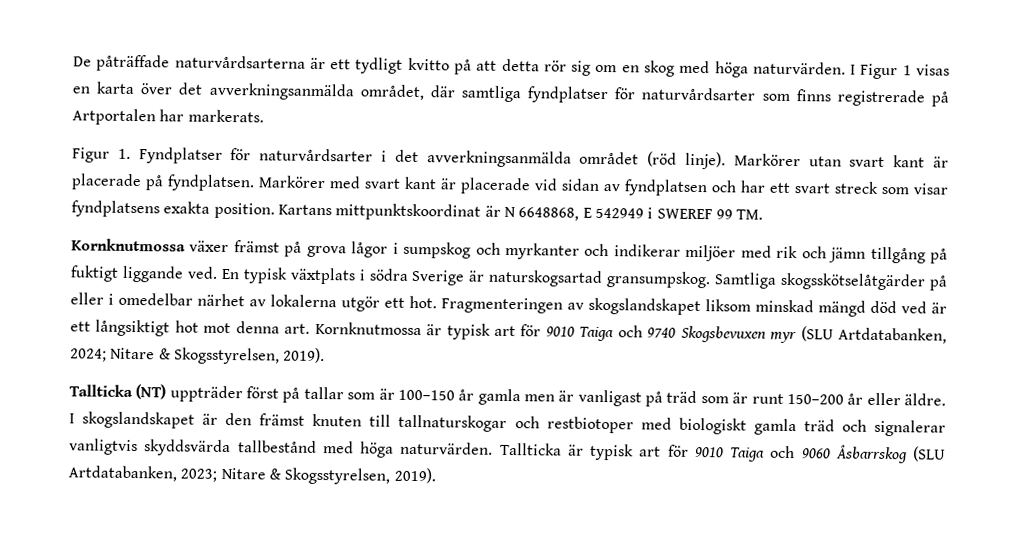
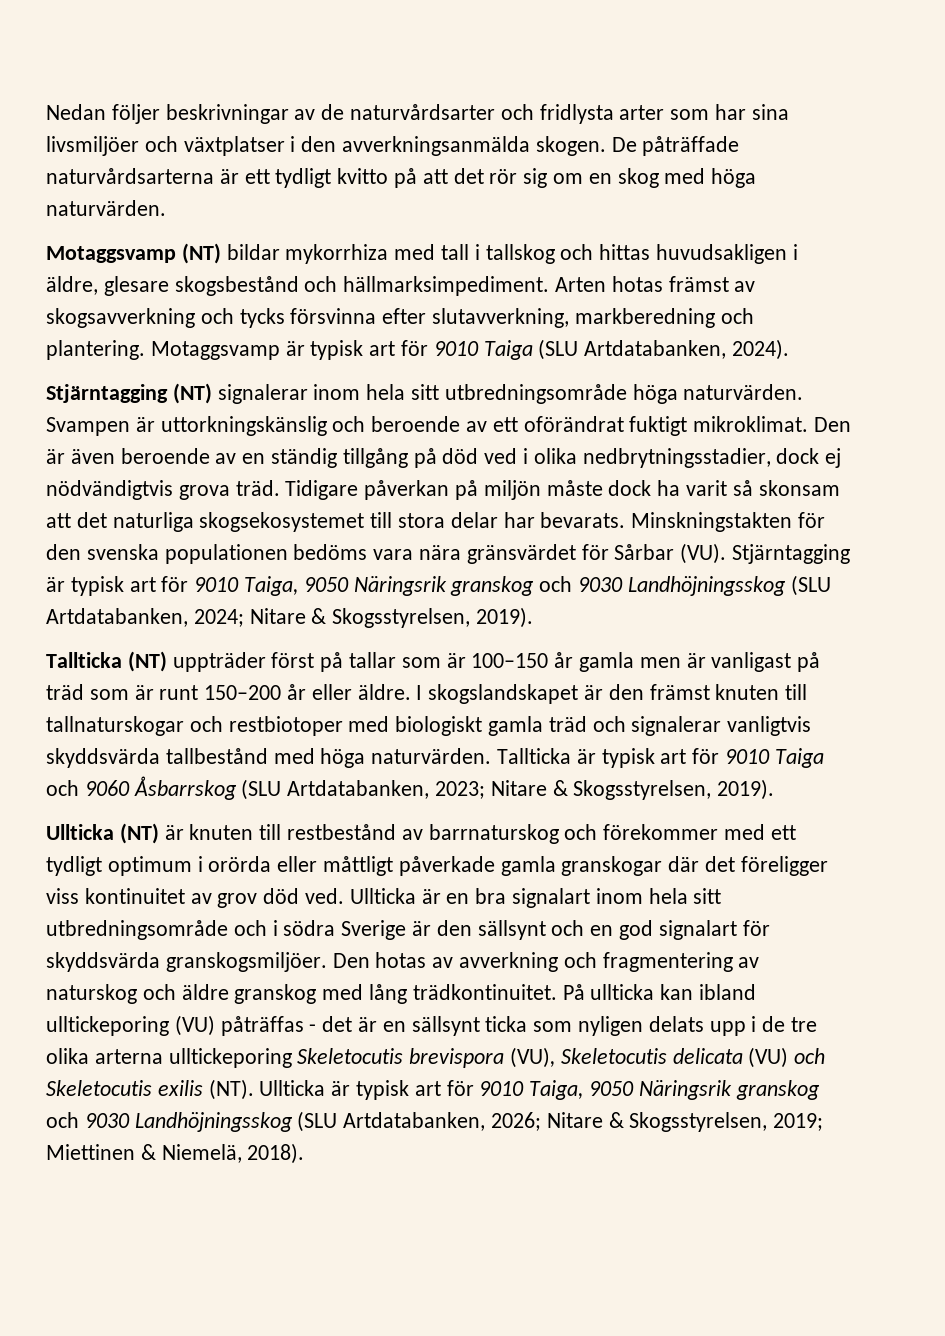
+ Nedan följer beskrivningar av de naturvårdsarter och fridlysta arter som har sina livsmiljöer och växtplatser i den avverkningsanmälda skogen.
- De påträffade naturvårdsarterna är ett tydligt kvitto på att detta rör sig om en skog med höga naturvärden. I Figur 1 visas en karta över det avverkningsanmälda området, där samtliga fyndplatser för naturvårdsarter som finns registrerade på Artportalen har markerats.
- Figur 1. Fyndplatser för naturvårdsarter i det avverkningsanmälda området (röd linje). Markörer utan svart kant är placerade på fyndplatsen. Markörer med svart kant är placerade vid sidan av fyndplatsen och har ett svart streck som visar fyndplatsens exakta position. Kartans mittpunktskoordinat är N 6648868, E 542949 i SWEREF 99 TM.
- Kornknutmossa växer främst på grova lågor i sumpskog och myrkanter och indikerar miljöer med rik och jämn tillgång på fuktigt liggande ved. En typisk växtplats i södra Sverige är naturskogsartad gransumpskog. Samtliga skogsskötselåtgärder på eller i omedelbar närhet av lokalerna utgör ett hot. Fragmenteringen av skogslandskapet liksom minskad mängd död ved är ett långsiktigt hot mot denna art. Kornknutmossa är typisk art för 9010 Taiga och 9740 Skogsbevuxen myr (SLU Artdatabanken, 2024; Nitare & Skogsstyrelsen, 2019).
+ De påträffade naturvårdsarterna är ett tydligt kvitto på att det rör sig om en skog med höga naturvärden.
+ Motaggsvamp (NT) bildar mykorrhiza med tall i tallskog och hittas huvudsakligen i äldre, glesare skogsbestånd och hällmarksimpediment. Arten hotas främst av skogsavverkning och tycks försvinna efter slutavverkning, markberedning och plantering. Motaggsvamp är typisk art för 9010 Taiga (SLU Artdatabanken, 2024).
+ Stjärntagging (NT) signalerar inom hela sitt utbredningsområde höga naturvärden. Svampen är uttorkningskänslig och beroende av ett oförändrat fuktigt mikroklimat. Den är även beroende av en ständig tillgång på död ved i olika nedbrytningsstadier, dock ej nödvändigtvis grova träd. Tidigare påverkan på miljön måste dock ha varit så skonsam att det naturliga skogsekosystemet till stora delar har bevarats. Minskningstakten för den svenska populationen bedöms vara nära gränsvärdet för Sårbar (VU). Stjärntagging är typisk art för 9010 Taiga, 9050 Näringsrik granskog och 9030 Landhöjningsskog (SLU Artdatabanken, 2024; Nitare & Skogsstyrelsen, 2019).
+ Ullticka (NT) är knuten till restbestånd av barrnaturskog och förekommer med ett tydligt optimum i orörda eller måttligt påverkade gamla granskogar där det föreligger viss kontinuitet av grov död ved. Ullticka är en bra signalart inom hela sitt utbredningsområde och i södra Sverige är den sällsynt och en god signalart för skyddsvärda granskogsmiljöer. Den hotas av avverkning och fragmentering av naturskog och äldre granskog med lång trädkontinuitet. På ullticka kan ibland ulltickeporing (VU) påträffas - det är en sällsynt ticka som nyligen delats upp i de tre olika arterna ulltickeporing Skeletocutis brevispora (VU), Skeletocutis delicata (VU) och Skeletocutis exilis (NT). Ullticka är typisk art för 9010 Taiga, 9050 Näringsrik granskog och 9030 Landhöjningsskog (SLU Artdatabanken, 2026; Nitare & Skogsstyrelsen, 2019; Miettinen & Niemelä, 2018).

